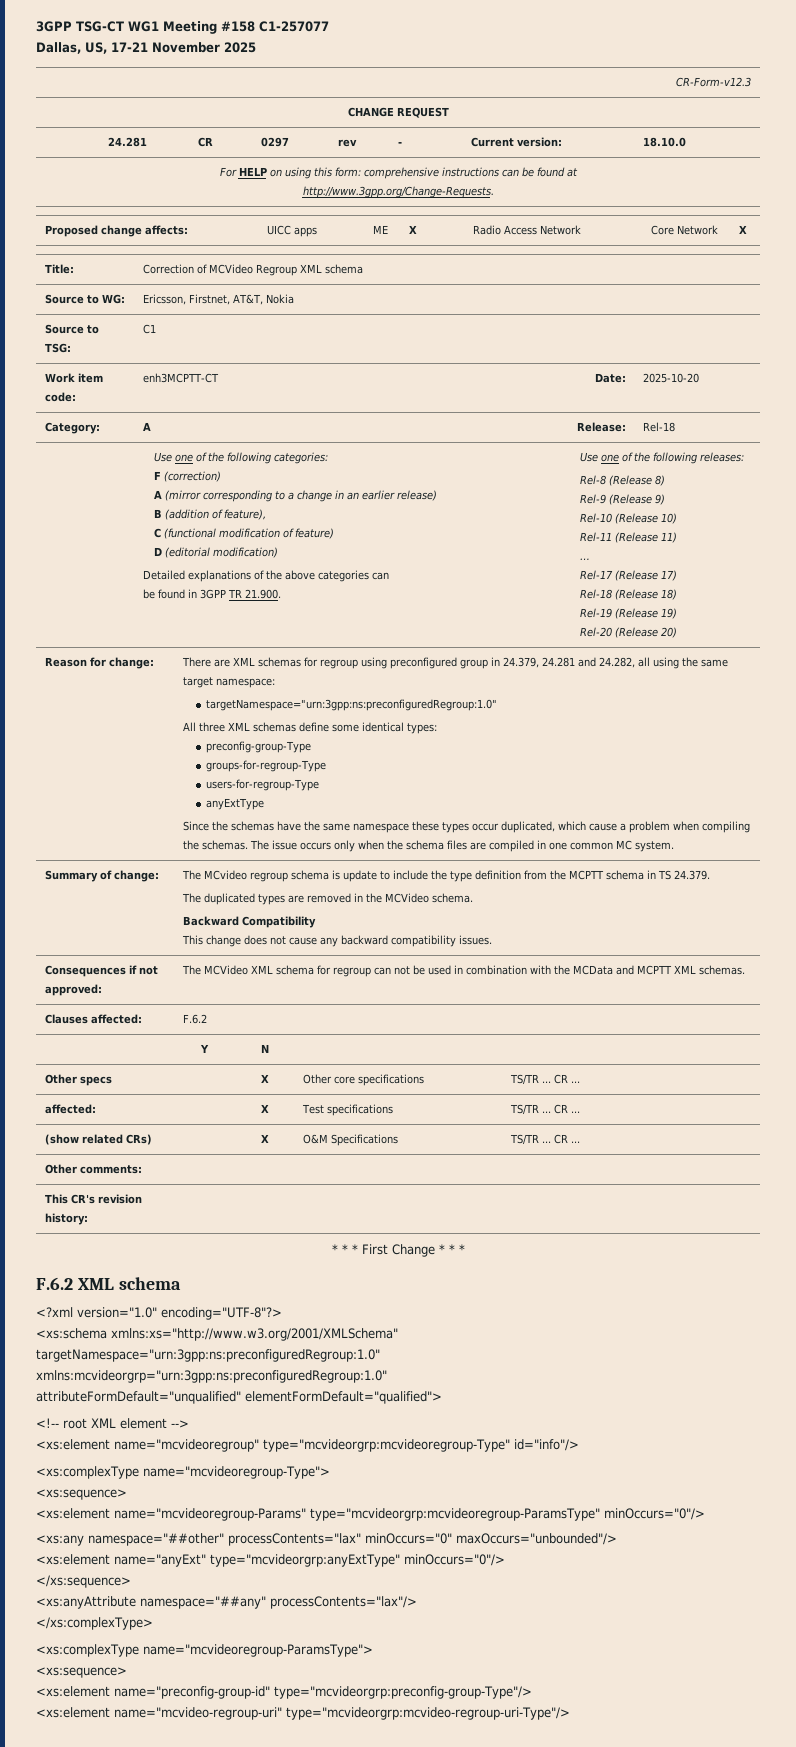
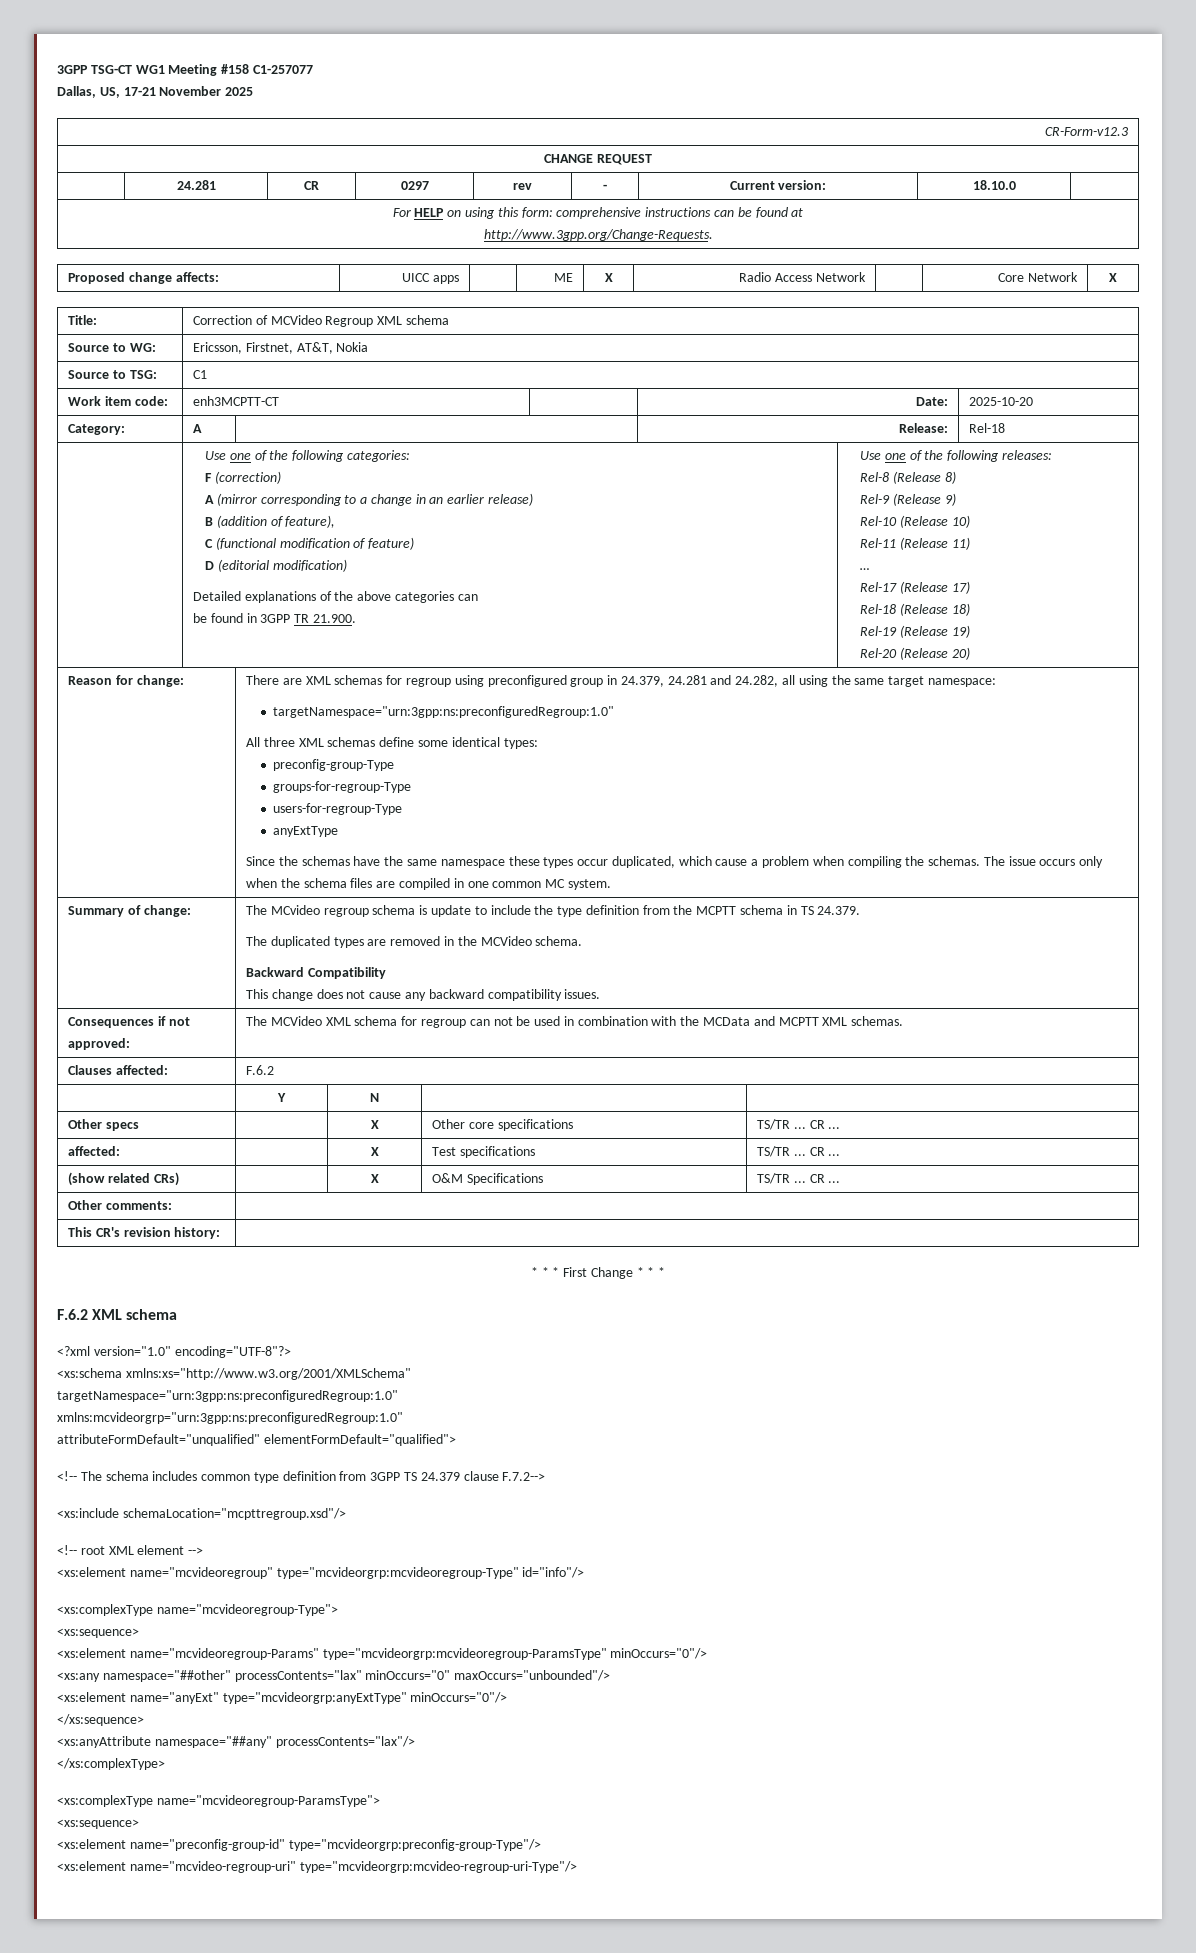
+ <!-- The schema includes common type definition from 3GPP TS 24.379 clause F.7.2-->
+ <xs:include schemaLocation="mcpttregroup.xsd"/>

